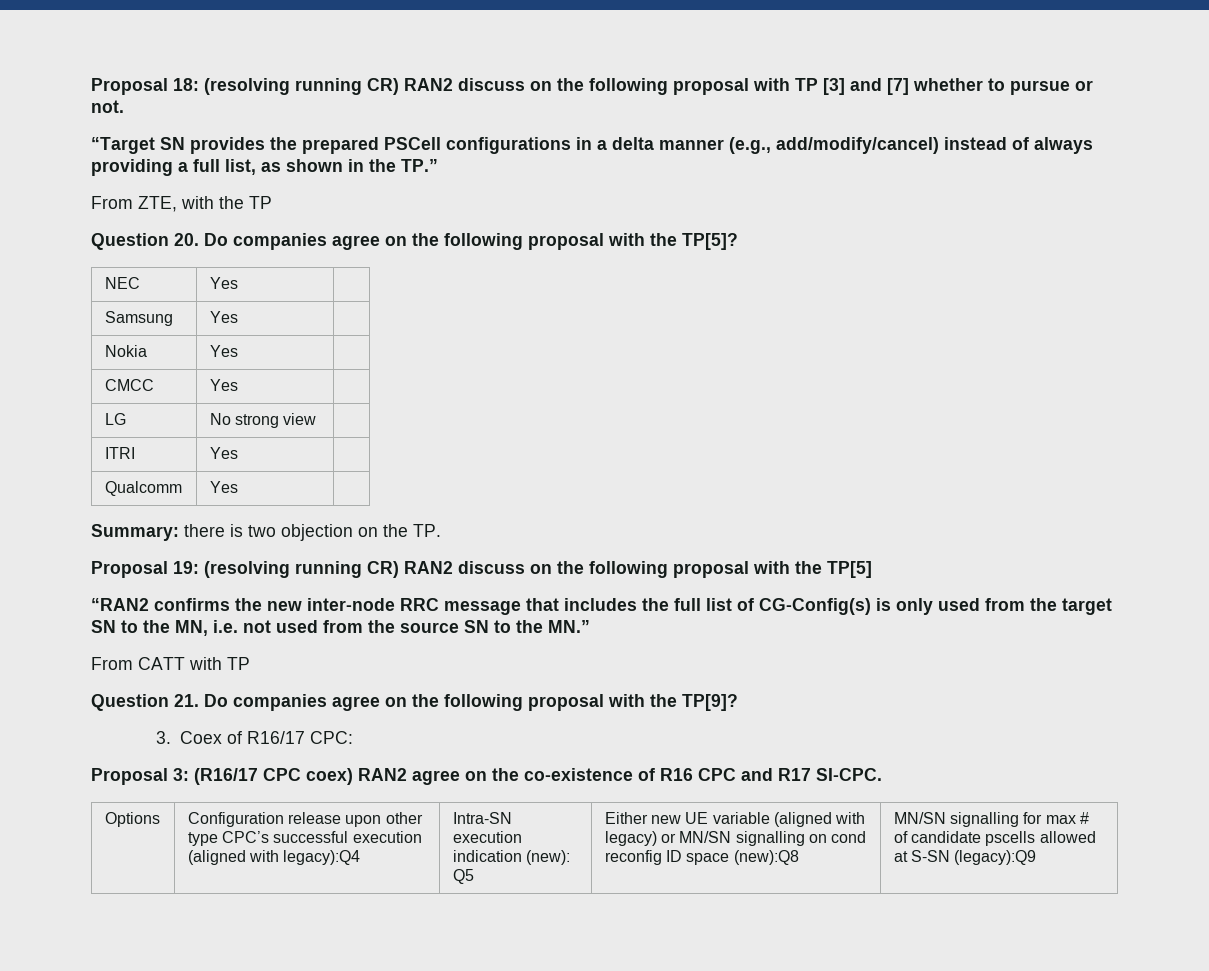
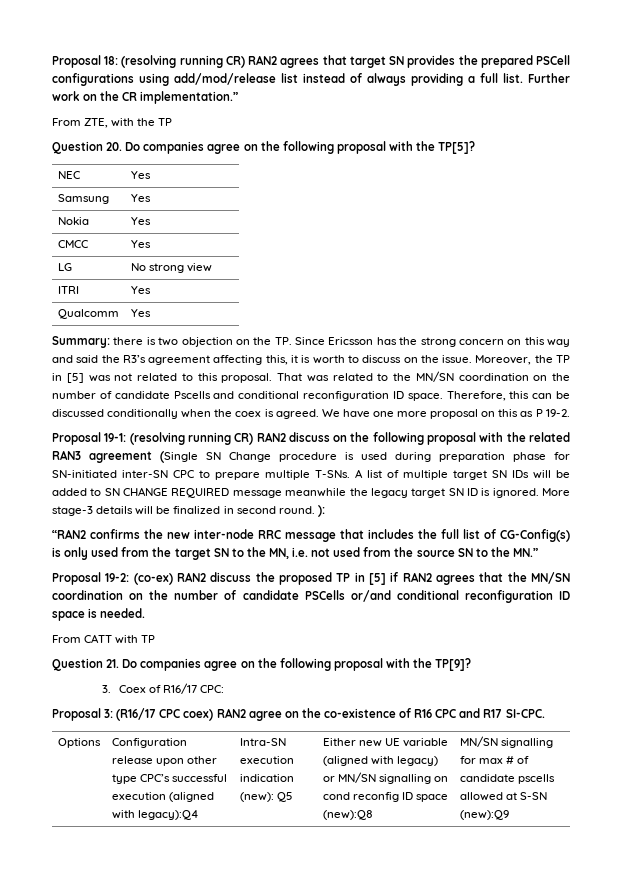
- Proposal 18: (resolving running CR) RAN2 discuss on the following proposal with TP [3] and [7] whether to pursue or not.
- “Target SN provides the prepared PSCell configurations in a delta manner (e.g., add/modify/cancel) instead of always providing a full list, as shown in the TP.”
+ Proposal 18: (resolving running CR) RAN2 agrees that target SN provides the prepared PSCell configurations using add/mod/release list instead of always providing a full list. Further work on the CR implementation.”
- Summary: there is two objection on the TP.
- Proposal 19: (resolving running CR) RAN2 discuss on the following proposal with the TP[5]
+ Summary: there is two objection on the TP. Since Ericsson has the strong concern on this way and said the R3’s agreement affecting this, it is worth to discuss on the issue. Moreover, the TP in [5] was not related to this proposal. That was related to the MN/SN coordination on the number of candidate Pscells and conditional reconfiguration ID space. Therefore, this can be discussed conditionally when the coex is agreed. We have one more proposal on this as P 19-2.
+ Proposal 19-1: (resolving running CR) RAN2 discuss on the following proposal with the related RAN3 agreement (Single SN Change procedure is used during preparation phase for SN-initiated inter-SN CPC to prepare multiple T-SNs. A list of multiple target SN IDs will be added to SN CHANGE REQUIRED message meanwhile the legacy target SN ID is ignored. More stage-3 details will be finalized in second round. ):
+ Proposal 19-2: (co-ex) RAN2 discuss the proposed TP in [5] if RAN2 agrees that the MN/SN coordination on the number of candidate PSCells or/and conditional reconfiguration ID space is needed.
- MN/SN signalling for max # of candidate pscells allowed at S-SN (legacy):Q9
+ MN/SN signalling for max # of candidate pscells allowed at S-SN (new):Q9

